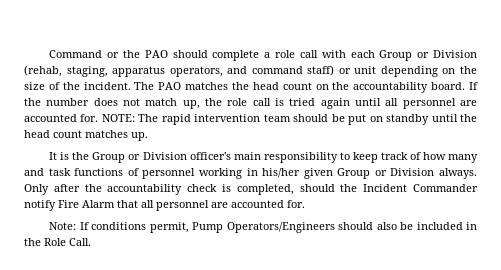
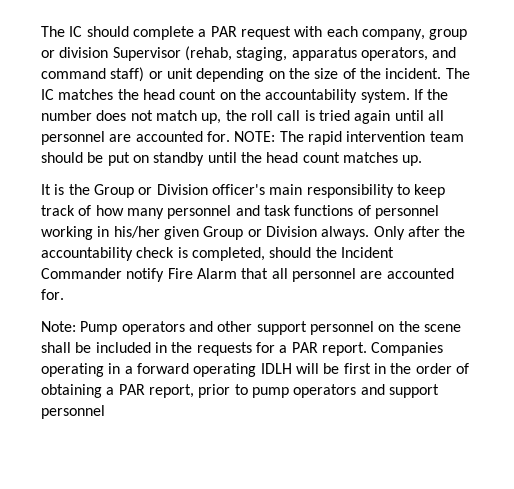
- Command or the PAO should complete a role call with each Group or Division (rehab, staging, apparatus operators, and command staff) or unit depending on the size of the incident.
+ The IC should complete a PAR request with each company, group or division Supervisor (rehab, staging, apparatus operators, and command staff) or unit depending on the size of the incident.
- The PAO matches the head count on the accountability board.
+ The IC matches the head count on the accountability system.
- If the number does not match up, the role call is tried again until all personnel are accounted for.
+ If the number does not match up, the roll call is tried again until all personnel are accounted for.
- It is the Group or Division officer's main responsibility to keep track of how many and task functions of personnel working in his/her given Group or Division always.
+ It is the Group or Division officer's main responsibility to keep track of how many personnel and task functions of personnel working in his/her given Group or Division always.
- Note: If conditions permit, Pump Operators/Engineers should also be included in the Role Call.
+ Note: Pump operators and other support personnel on the scene shall be included in the requests for a PAR report. Companies operating in a forward operating IDLH will be first in the order of obtaining a PAR report, prior to pump operators and support personnel

